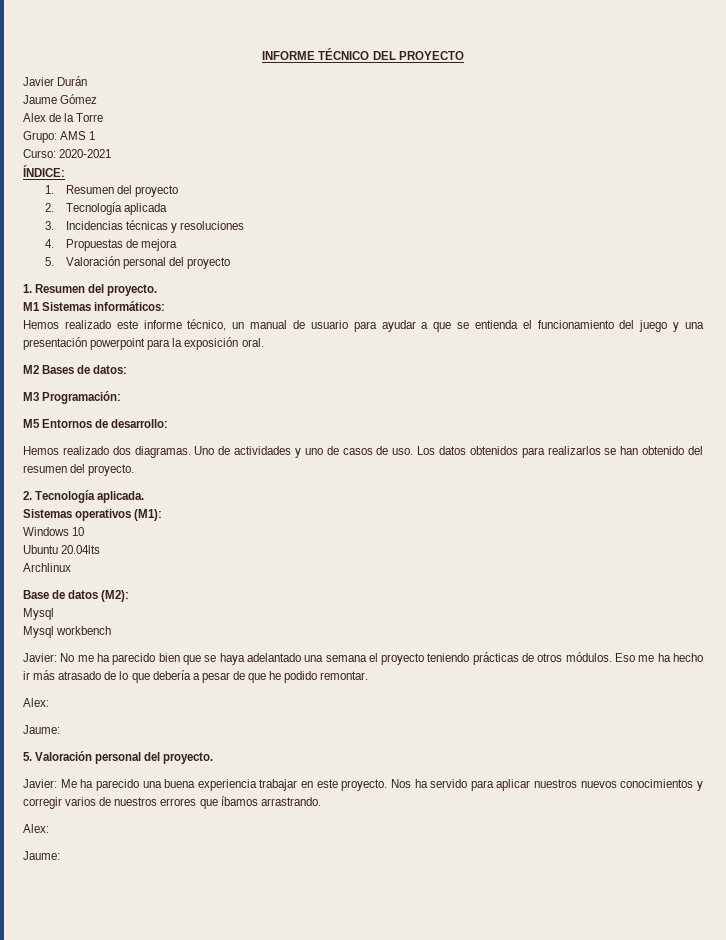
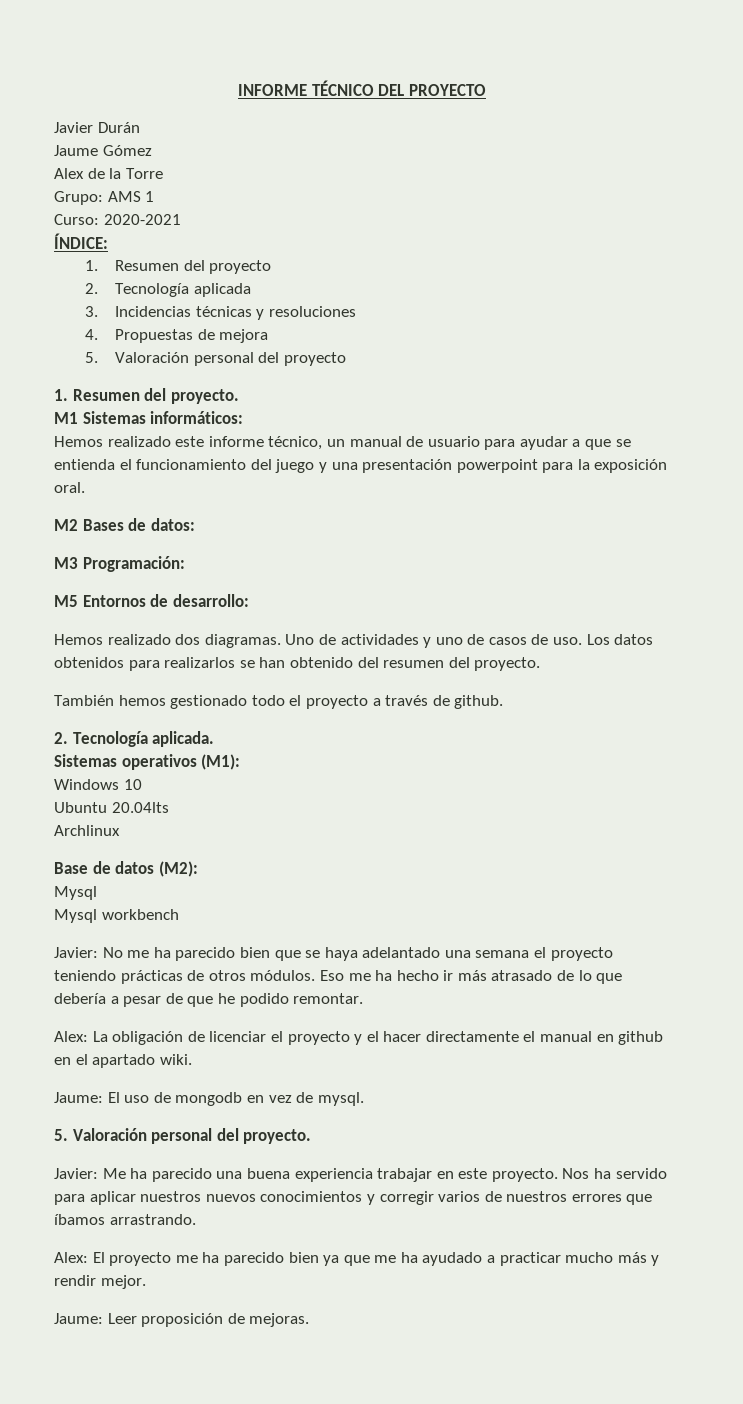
+ También hemos gestionado todo el proyecto a través de github.
  Eso me ha hecho ir más atrasado de lo que debería a pesar de que he podido remontar.
- Alex:
- Jaume:
+ Alex: La obligación de licenciar el proyecto y el hacer directamente el manual en github en el apartado wiki.
+ Jaume: El uso de mongodb en vez de mysql.
  Nos ha servido para aplicar nuestros nuevos conocimientos y corregir varios de nuestros errores que íbamos arrastrando.
- Alex:
- Jaume:
+ Alex: El proyecto me ha parecido bien ya que me ha ayudado a practicar mucho más y rendir mejor.
+ Jaume: Leer proposición de mejoras.

